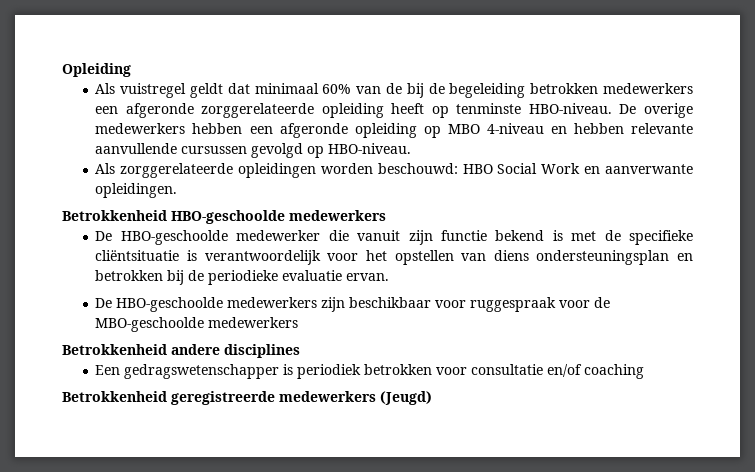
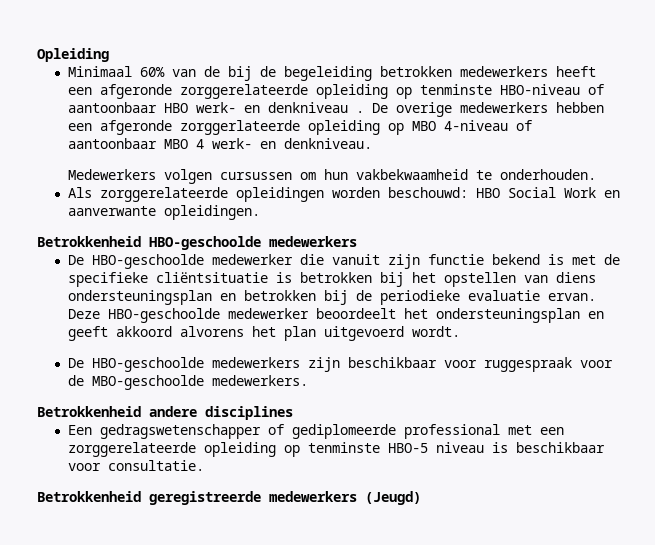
- Als vuistregel geldt dat minimaal 60% van de bij de begeleiding betrokken medewerkers een afgeronde zorggerelateerde opleiding heeft op tenminste HBO-niveau.
+ Minimaal 60% van de bij de begeleiding betrokken medewerkers heeft een afgeronde zorggerelateerde opleiding op tenminste HBO-niveau of aantoonbaar HBO werk- en denkniveau .
- De overige medewerkers hebben een afgeronde opleiding op MBO 4-niveau en hebben relevante aanvullende cursussen gevolgd op HBO-niveau.
+ De overige medewerkers hebben een afgeronde zorggerlateerde opleiding op MBO 4-niveau of aantoonbaar MBO 4 werk- en denkniveau.
+ Medewerkers volgen cursussen om hun vakbekwaamheid te onderhouden.
- De HBO-geschoolde medewerker die vanuit zijn functie bekend is met de specifieke cliëntsituatie is verantwoordelijk voor het opstellen van diens ondersteuningsplan en betrokken bij de periodieke evaluatie ervan.
+ De HBO-geschoolde medewerker die vanuit zijn functie bekend is met de specifieke cliëntsituatie is betrokken bij het opstellen van diens ondersteuningsplan en betrokken bij de periodieke evaluatie ervan. Deze HBO-geschoolde medewerker beoordeelt het ondersteuningsplan en geeft akkoord alvorens het plan uitgevoerd wordt.
- De HBO-geschoolde medewerkers zijn beschikbaar voor ruggespraak voor de MBO-geschoolde medewerkers
+ De HBO-geschoolde medewerkers zijn beschikbaar voor ruggespraak voor de MBO-geschoolde medewerkers.
- Een gedragswetenschapper is periodiek betrokken voor consultatie en/of coaching
+ Een gedragswetenschapper of gediplomeerde professional met een zorggerelateerde opleiding op tenminste HBO-5 niveau is beschikbaar voor consultatie.

